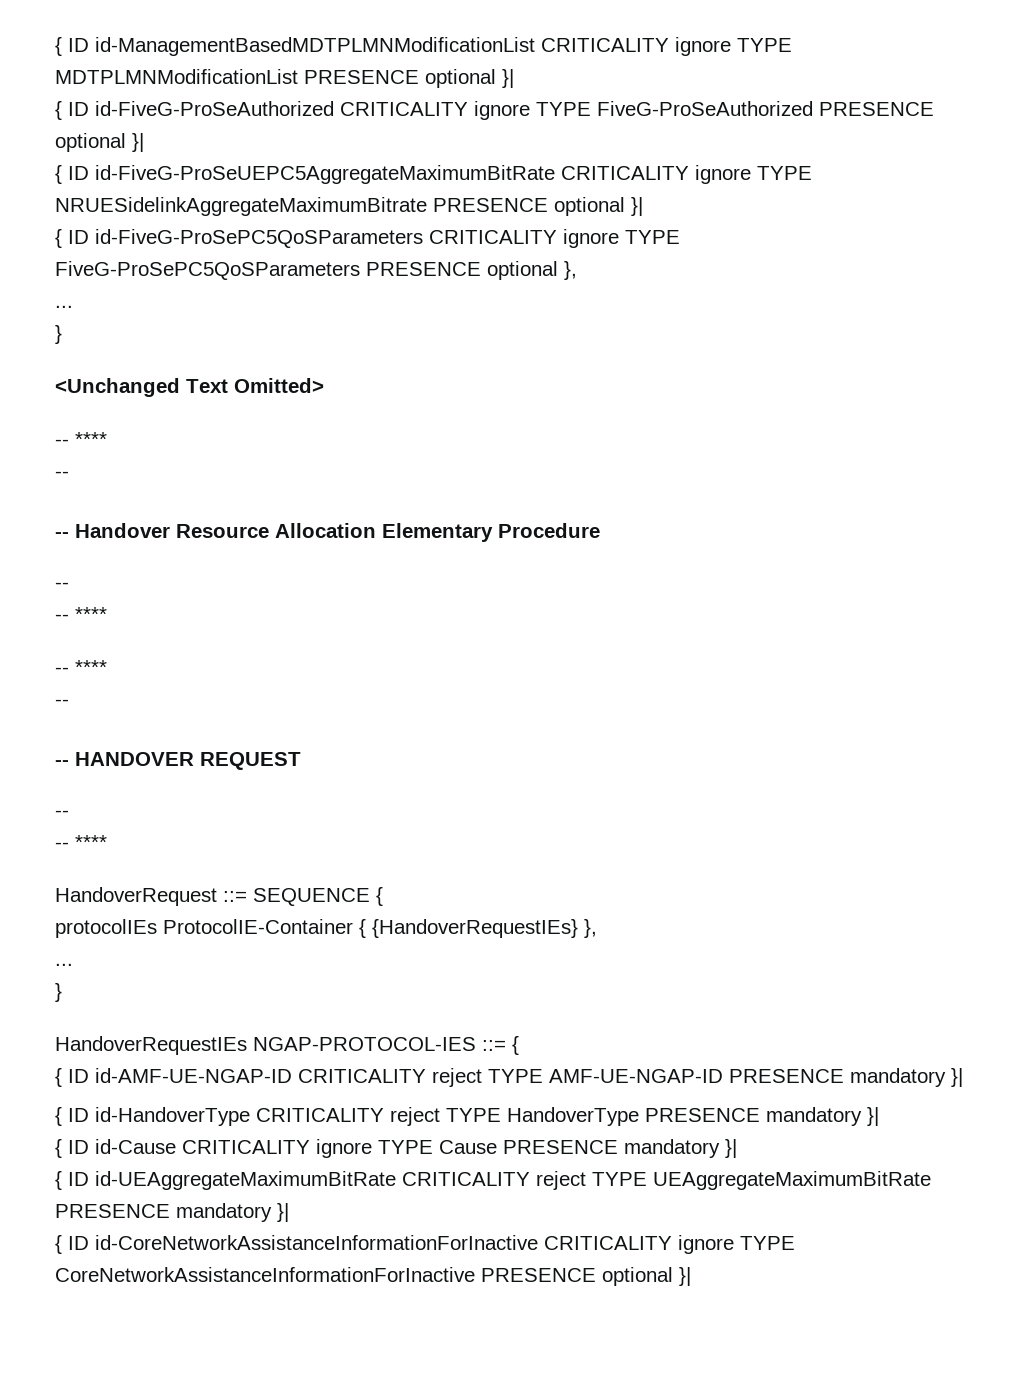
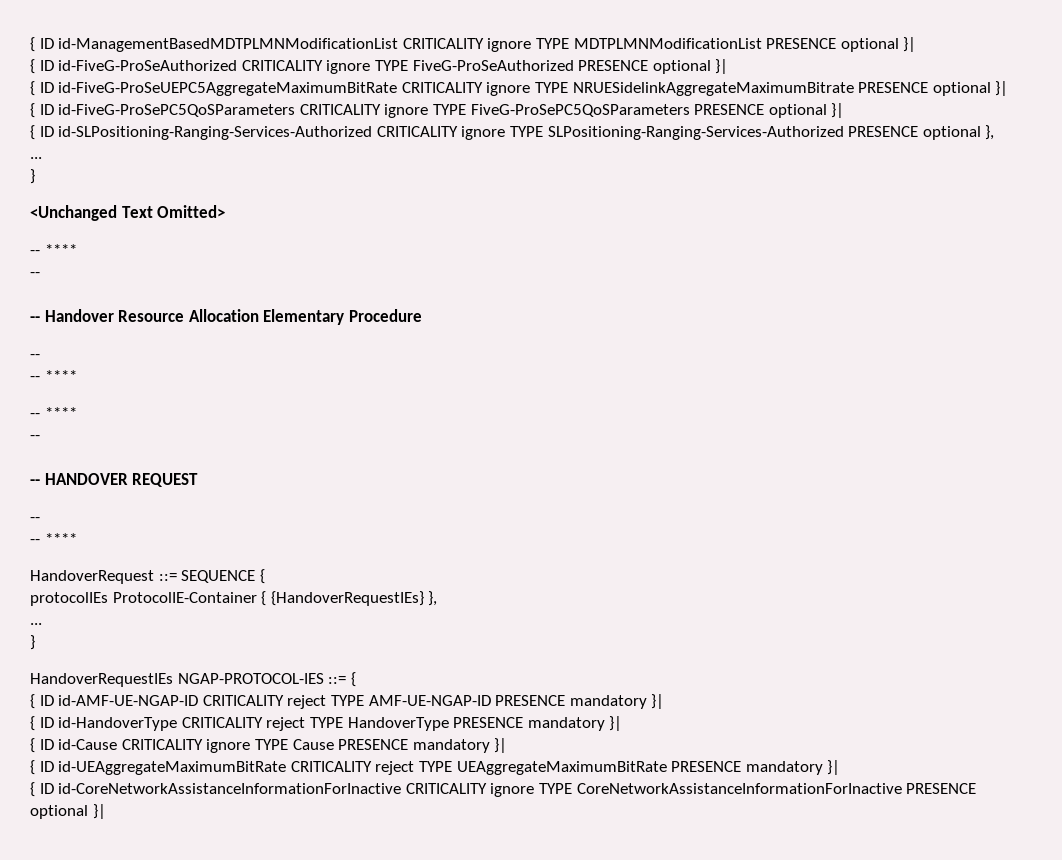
- { ID id-FiveG-ProSePC5QoSParameters CRITICALITY ignore TYPE FiveG-ProSePC5QoSParameters PRESENCE optional },
+ { ID id-FiveG-ProSePC5QoSParameters CRITICALITY ignore TYPE FiveG-ProSePC5QoSParameters PRESENCE optional }|
+ { ID id-SLPositioning-Ranging-Services-Authorized CRITICALITY ignore TYPE SLPositioning-Ranging-Services-Authorized PRESENCE optional },

